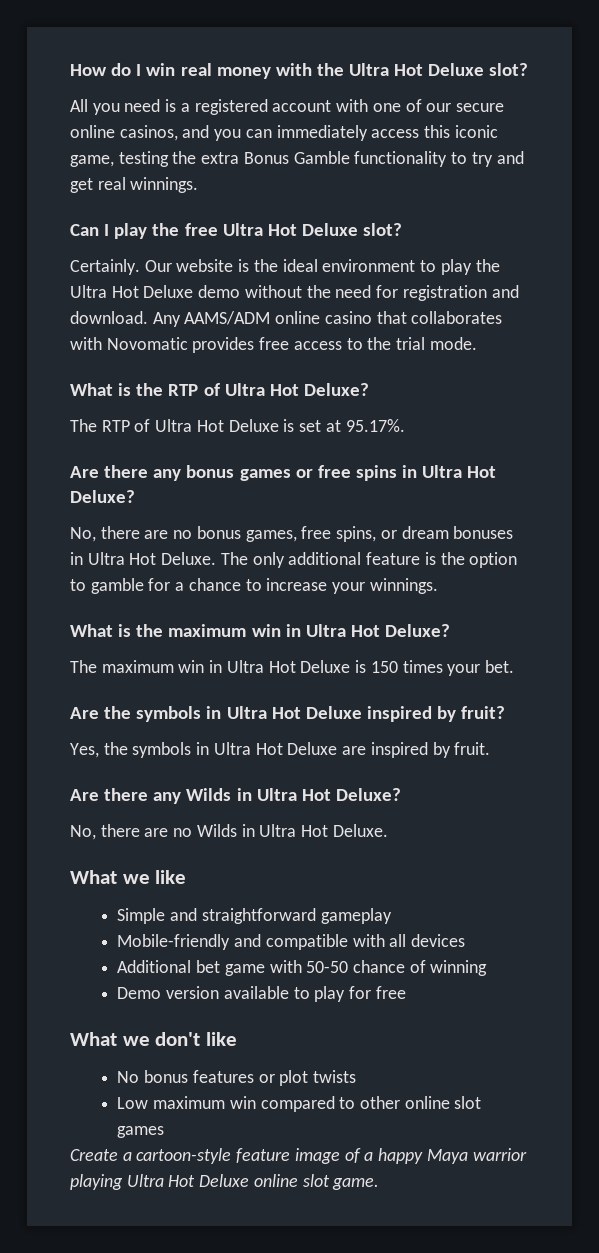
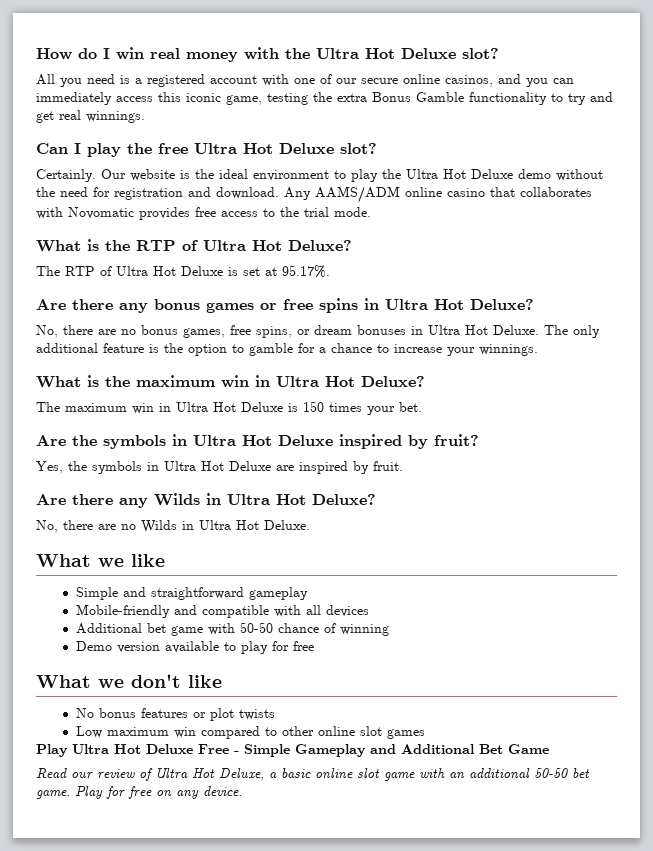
- Create a cartoon-style feature image of a happy Maya warrior playing Ultra Hot Deluxe online slot game.
+ Play Ultra Hot Deluxe Free - Simple Gameplay and Additional Bet Game
+ Read our review of Ultra Hot Deluxe, a basic online slot game with an additional 50-50 bet game. Play for free on any device.

